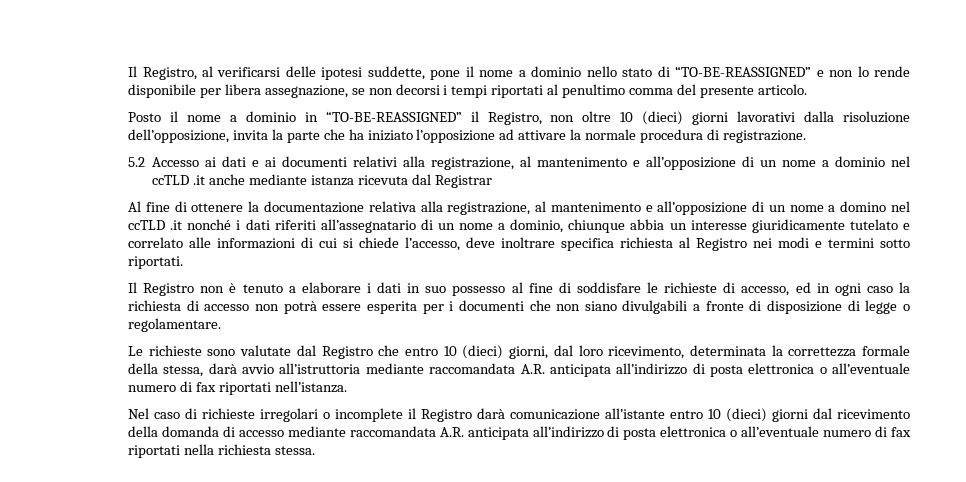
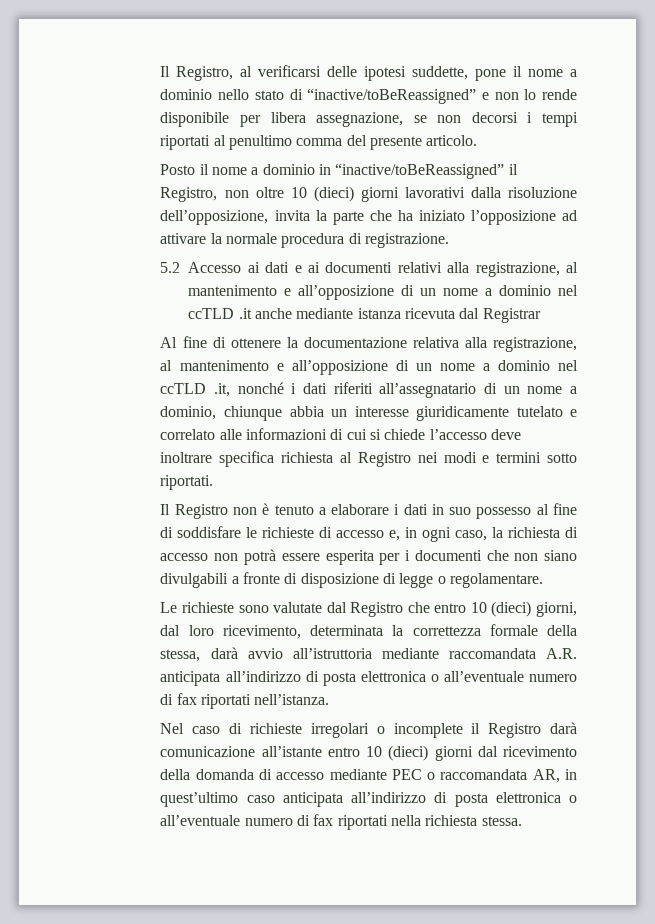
- Il Registro, al verificarsi delle ipotesi suddette, pone il nome a dominio nello stato di “TO-BE-REASSIGNED” e non lo rende disponibile per libera assegnazione, se non decorsi i tempi riportati al penultimo comma del presente articolo.
+ Il Registro, al verificarsi delle ipotesi suddette, pone il nome a dominio nello stato di “inactive/toBeReassigned” e non lo rende disponibile per libera assegnazione, se non decorsi i tempi riportati al penultimo comma del presente articolo.
- Posto il nome a dominio in “TO-BE-REASSIGNED” il Registro, non oltre 10 (dieci) giorni lavorativi dalla risoluzione dell’opposizione, invita la parte che ha iniziato l’opposizione ad attivare la normale procedura di registrazione.
+ Posto il nome a dominio in “inactive/toBeReassigned” il Registro, non oltre 10 (dieci) giorni lavorativi dalla risoluzione dell’opposizione, invita la parte che ha iniziato l’opposizione ad attivare la normale procedura di registrazione.
- Al fine di ottenere la documentazione relativa alla registrazione, al mantenimento e all’opposizione di un nome a domino nel ccTLD .it nonché i dati riferiti all’assegnatario di un nome a dominio, chiunque abbia un interesse giuridicamente tutelato e correlato alle informazioni di cui si chiede l’accesso, deve inoltrare specifica richiesta al Registro nei modi e termini sotto riportati.
+ Al fine di ottenere la documentazione relativa alla registrazione, al mantenimento e all’opposizione di un nome a dominio nel ccTLD .it, nonché i dati riferiti all’assegnatario di un nome a dominio, chiunque abbia un interesse giuridicamente tutelato e correlato alle informazioni di cui si chiede l’accesso deve inoltrare specifica richiesta al Registro nei modi e termini sotto riportati.
- Il Registro non è tenuto a elaborare i dati in suo possesso al fine di soddisfare le richieste di accesso, ed in ogni caso la richiesta di accesso non potrà essere esperita per i documenti che non siano divulgabili a fronte di disposizione di legge o regolamentare.
+ Il Registro non è tenuto a elaborare i dati in suo possesso al fine di soddisfare le richieste di accesso e, in ogni caso, la richiesta di accesso non potrà essere esperita per i documenti che non siano divulgabili a fronte di disposizione di legge o regolamentare.
- Nel caso di richieste irregolari o incomplete il Registro darà comunicazione all’istante entro 10 (dieci) giorni dal ricevimento della domanda di accesso mediante raccomandata A.R. anticipata all’indirizzo di posta elettronica o all’eventuale numero di fax riportati nella richiesta stessa.
+ Nel caso di richieste irregolari o incomplete il Registro darà comunicazione all’istante entro 10 (dieci) giorni dal ricevimento della domanda di accesso mediante PEC o raccomandata AR, in quest’ultimo caso anticipata all’indirizzo di posta elettronica o all’eventuale numero di fax riportati nella richiesta stessa.

